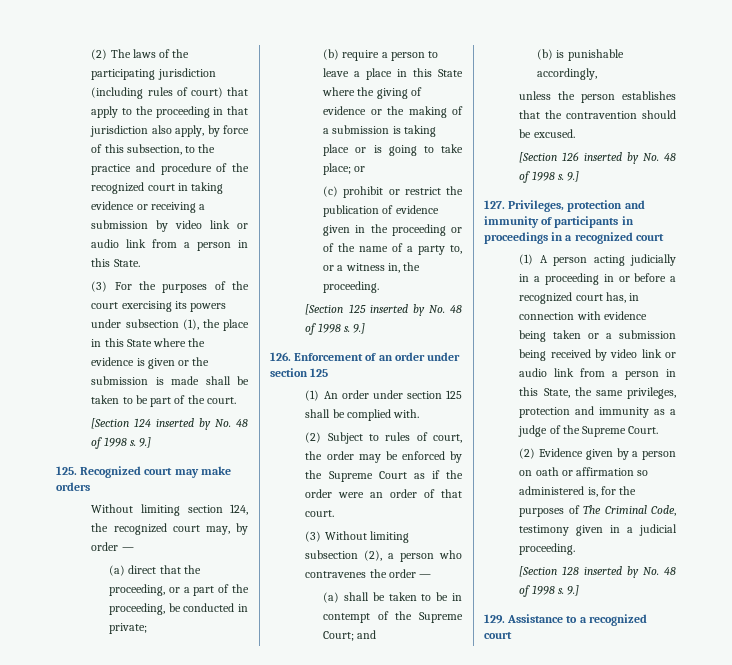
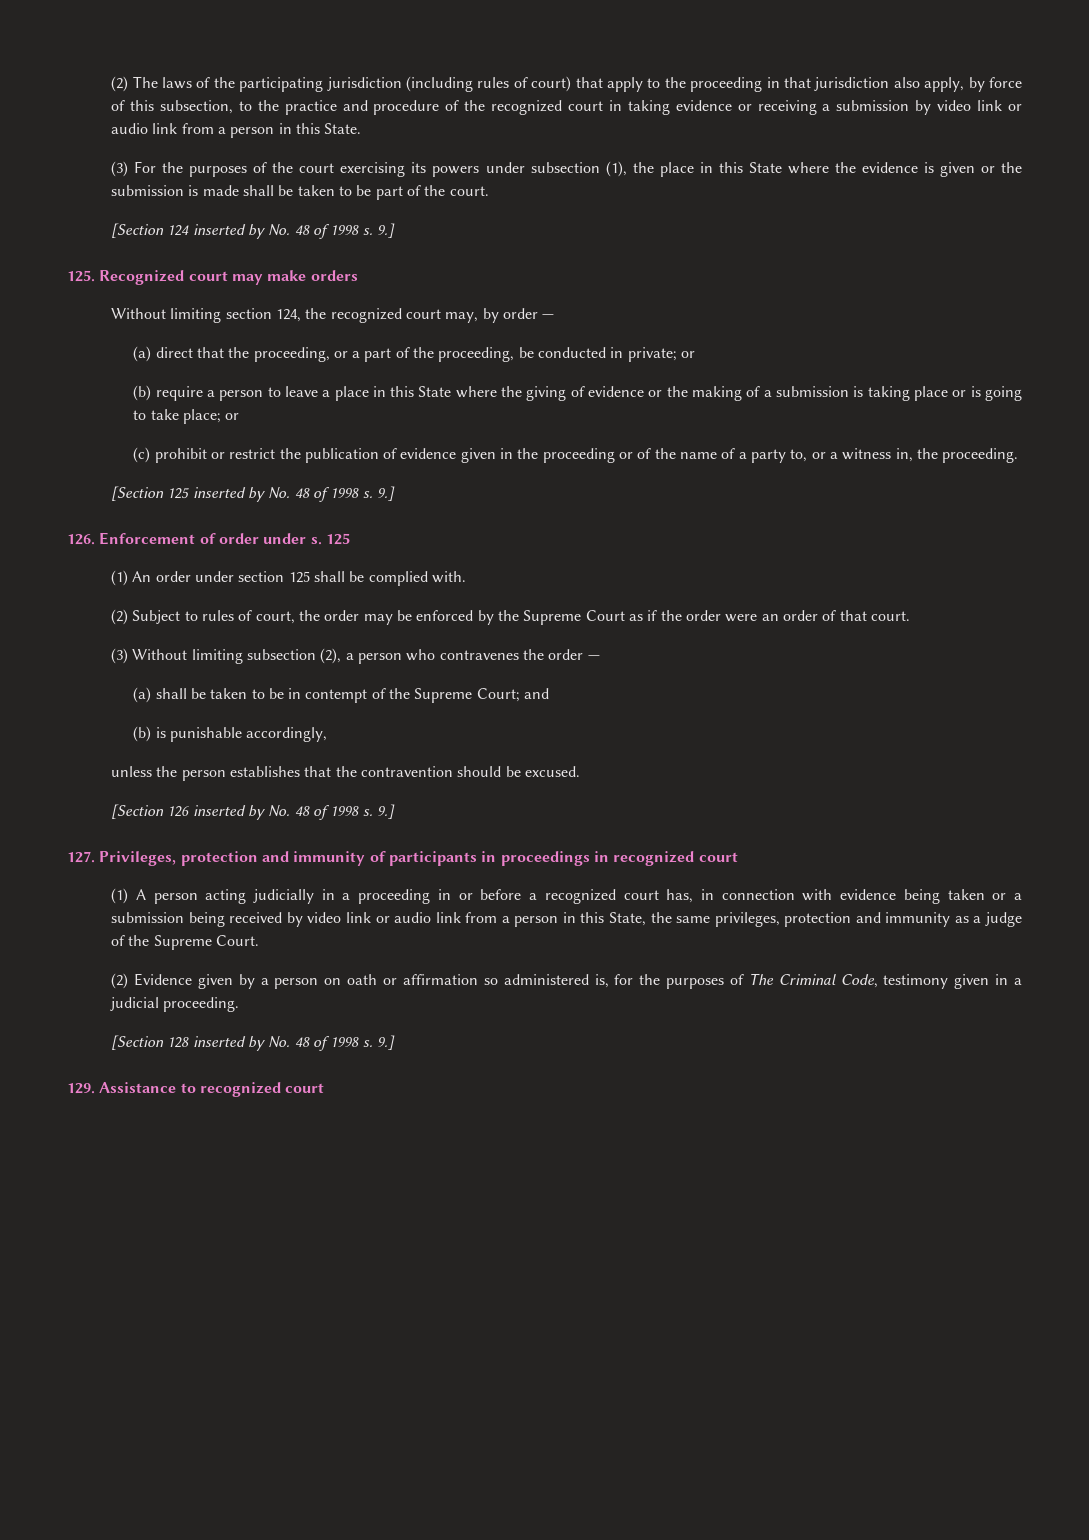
- (a) direct that the proceeding, or a part of the proceeding, be conducted in private;
+ (a) direct that the proceeding, or a part of the proceeding, be conducted in private; or
- 126. Enforcement of an order under section 125
+ 126. Enforcement of order under s. 125
- 127. Privileges, protection and immunity of participants in proceedings in a recognized court
+ 127. Privileges, protection and immunity of participants in proceedings in recognized court
- 129. Assistance to a recognized court
+ 129. Assistance to recognized court

